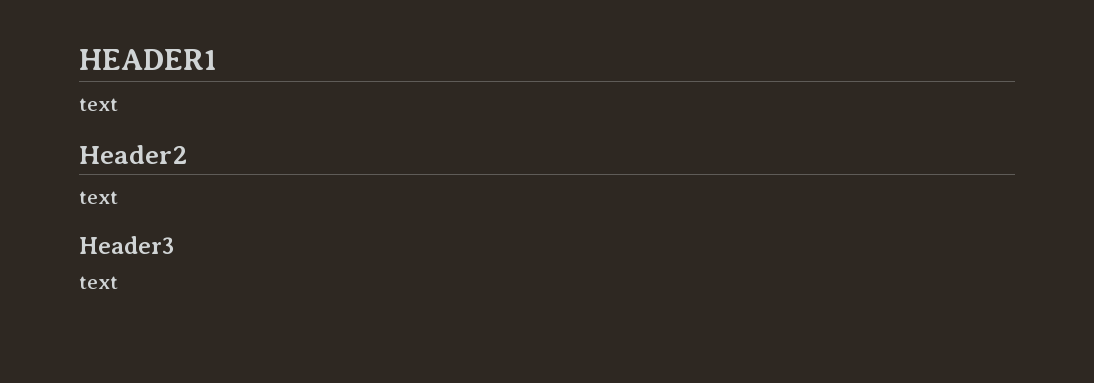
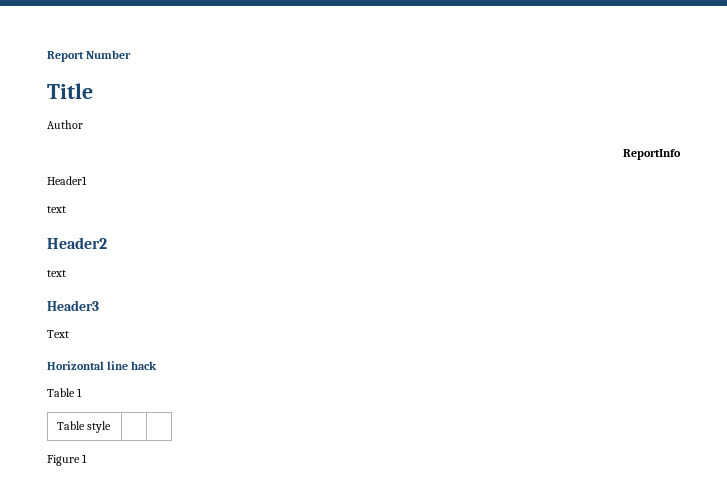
- HEADER1
+ Report Number
+ Title
+ Author
+ ReportInfo
+ Header1
  text
  Header2
  text
  Header3
- text
+ Text
+ Horizontal line hack
+ Table 1
+ Table style | |
+ Figure 1

